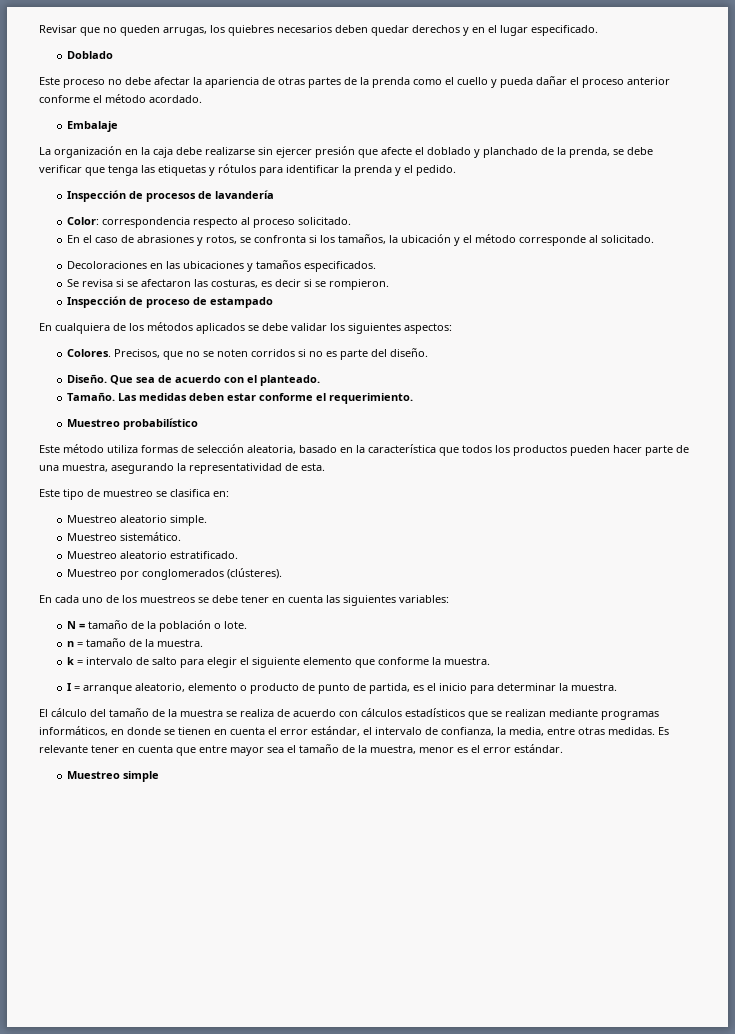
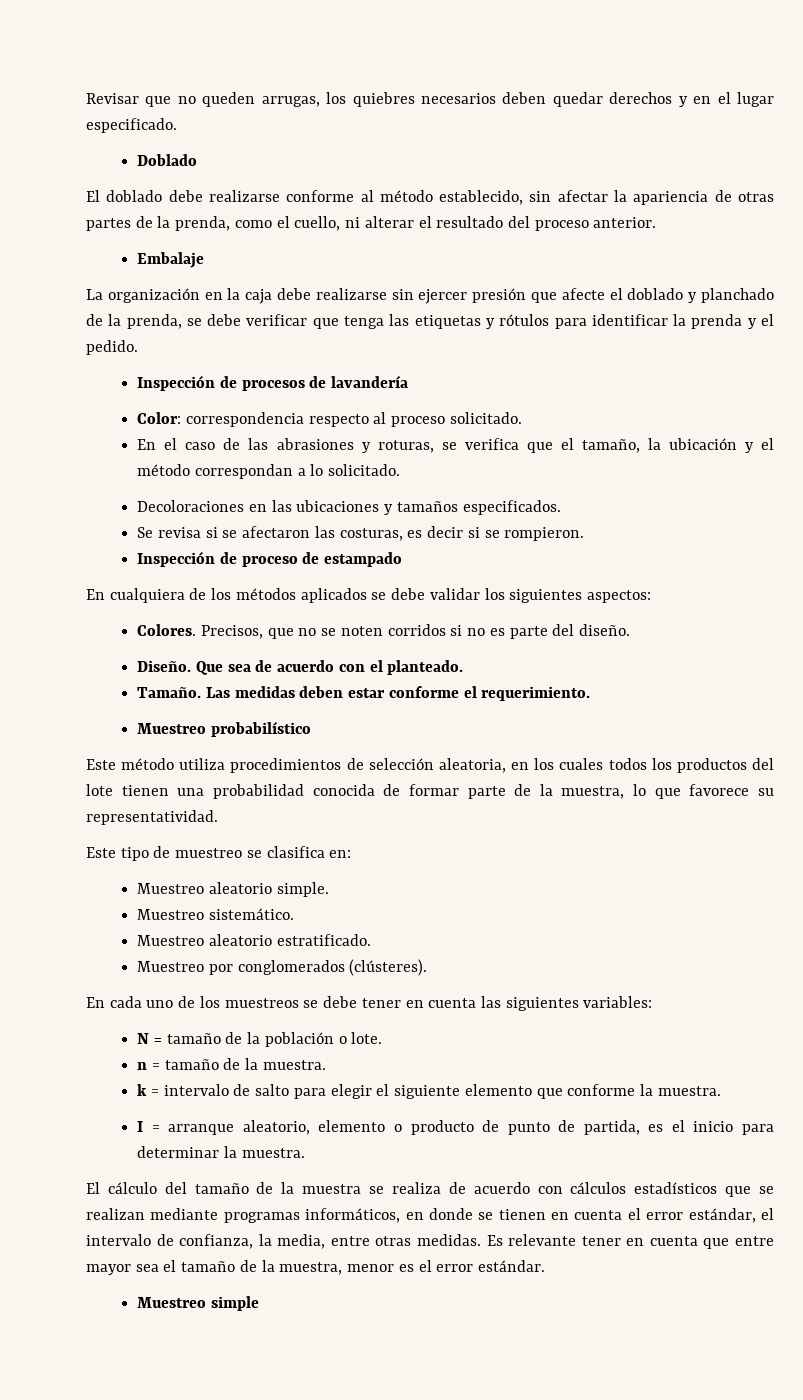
- Este proceso no debe afectar la apariencia de otras partes de la prenda como el cuello y pueda dañar el proceso anterior conforme el método acordado.
+ El doblado debe realizarse conforme al método establecido, sin afectar la apariencia de otras partes de la prenda, como el cuello, ni alterar el resultado del proceso anterior.
- En el caso de abrasiones y rotos, se confronta si los tamaños, la ubicación y el método corresponde al solicitado.
+ En el caso de las abrasiones y roturas, se verifica que el tamaño, la ubicación y el método correspondan a lo solicitado.
- Este método utiliza formas de selección aleatoria, basado en la característica que todos los productos pueden hacer parte de una muestra, asegurando la representatividad de esta.
+ Este método utiliza procedimientos de selección aleatoria, en los cuales todos los productos del lote tienen una probabilidad conocida de formar parte de la muestra, lo que favorece su representatividad.

